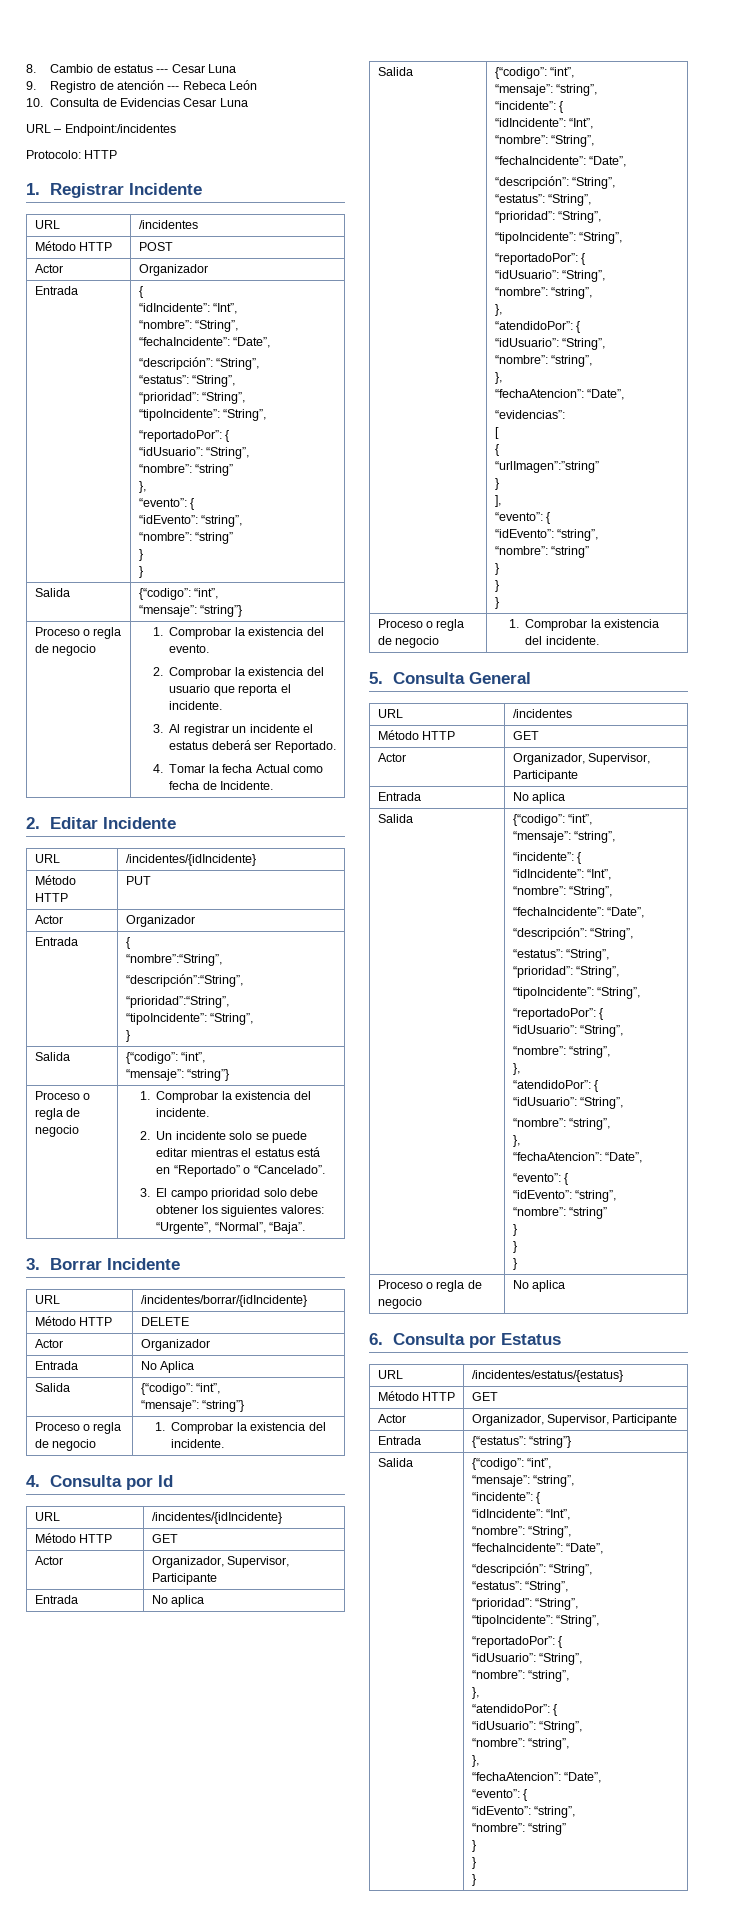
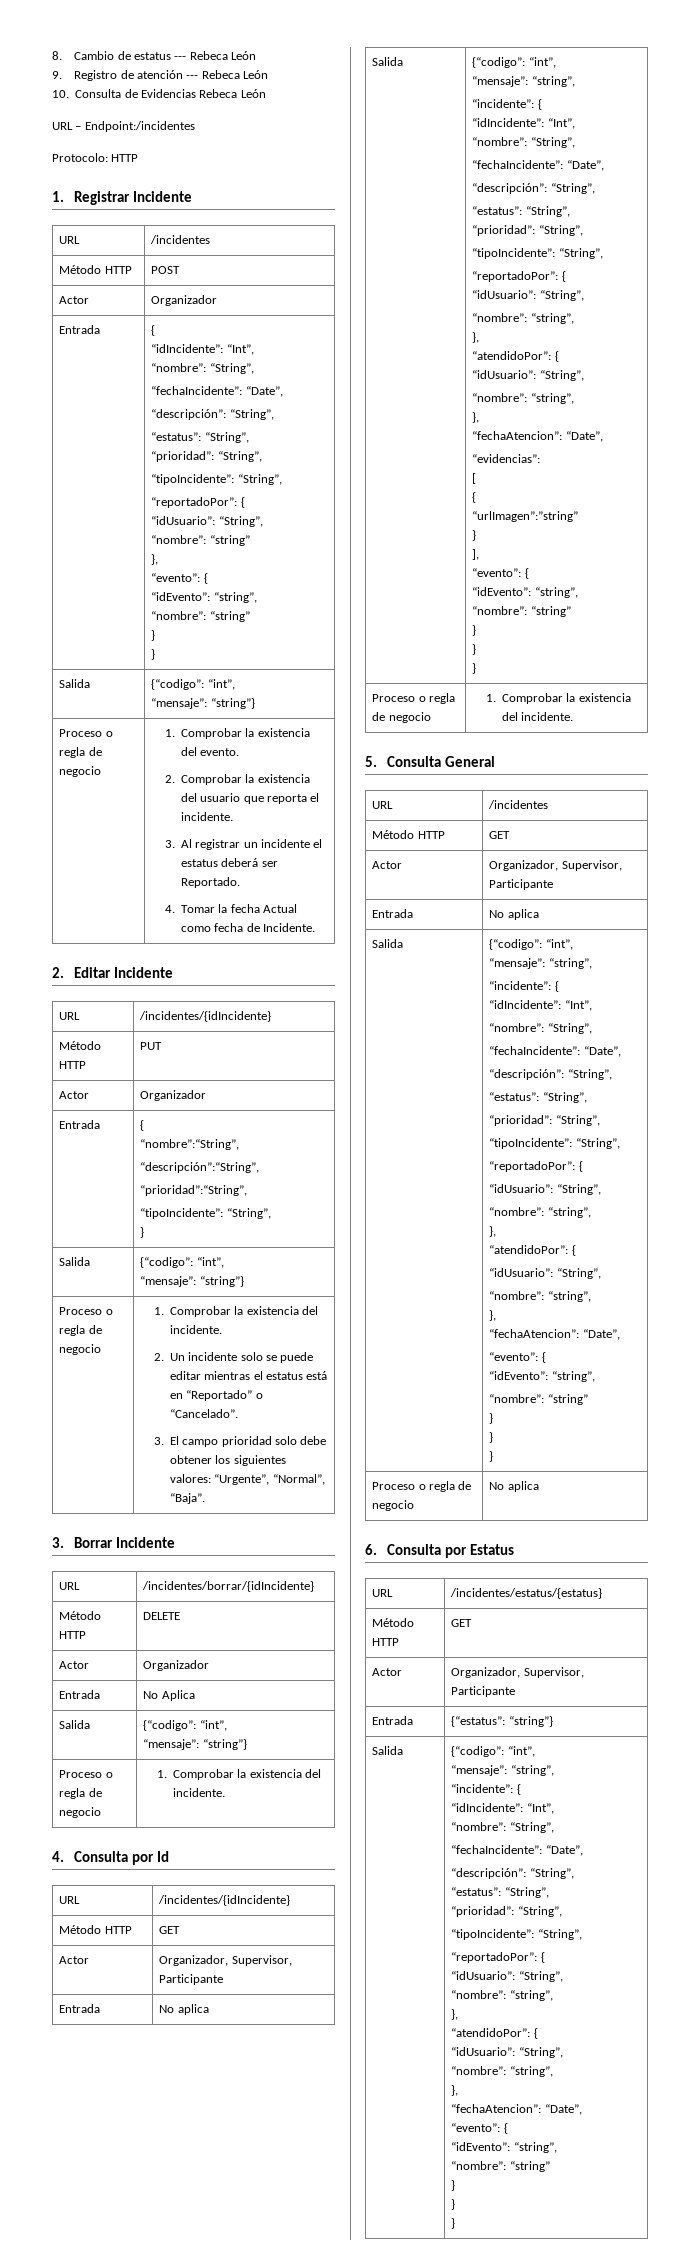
- 8. Cambio de estatus --- Cesar Luna
+ 8. Cambio de estatus --- Rebeca León
- 10. Consulta de Evidencias Cesar Luna
+ 10. Consulta de Evidencias Rebeca León

